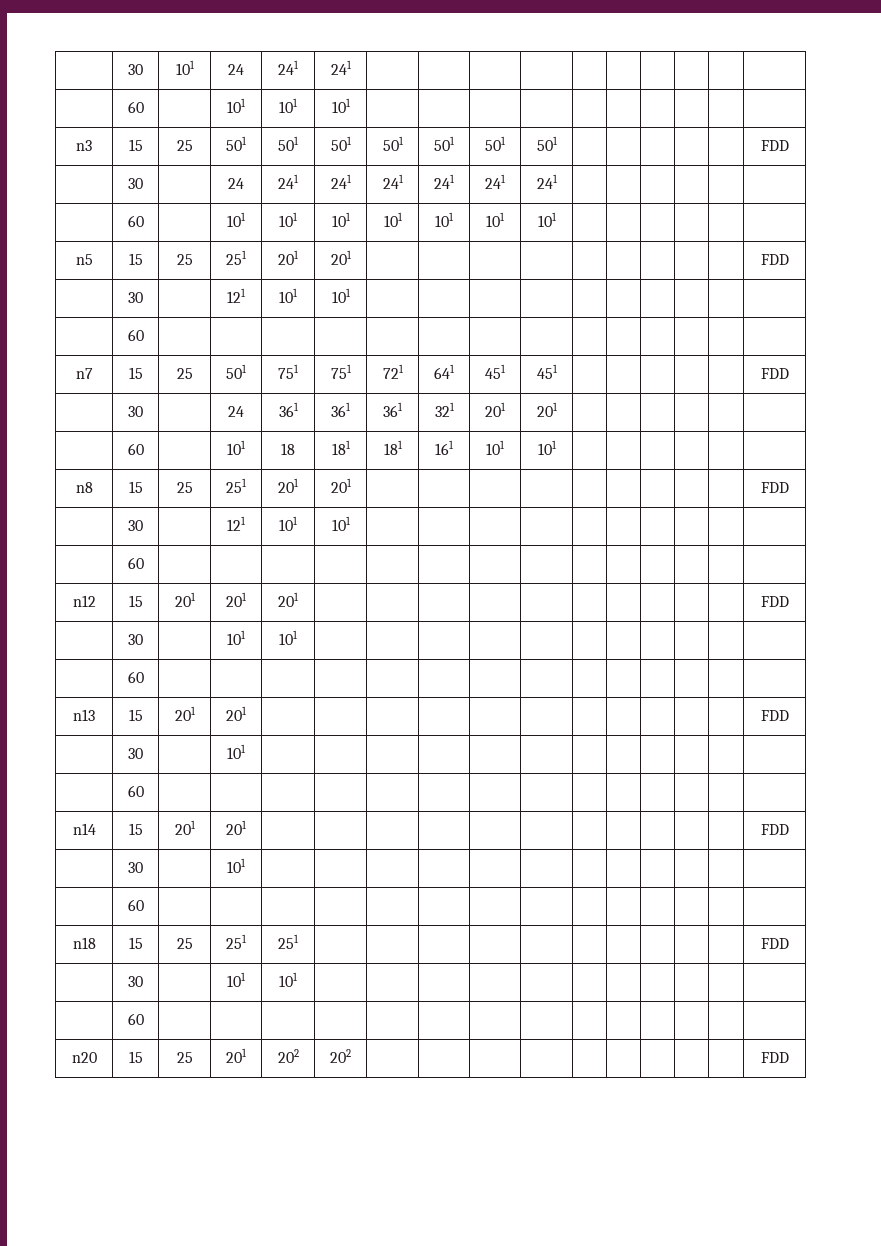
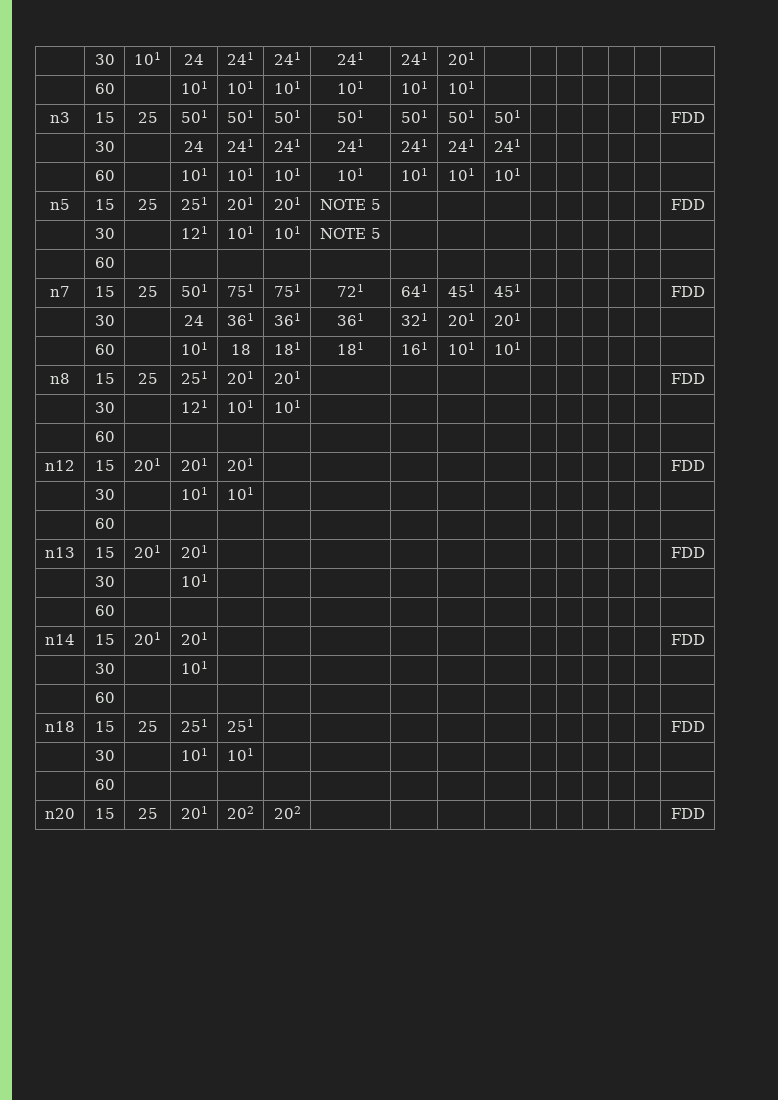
- | 30 | 101 | 24 | 241 | 241 | | | | | | | | | |
- | 60 | | 101 | 101 | 101 | | | | | | | | | |
+ | 30 | 101 | 24 | 241 | 241 | 241 | 241 | 201 | | | | | | |
+ | 60 | | 101 | 101 | 101 | 101 | 101 | 101 | | | | | | |
- n5 | 15 | 25 | 251 | 201 | 201 | | | | | | | | | | FDD
- | 30 | | 121 | 101 | 101 | | | | | | | | | |
+ n5 | 15 | 25 | 251 | 201 | 201 | NOTE 5 | | | | | | | | | FDD
+ | 30 | | 121 | 101 | 101 | NOTE 5 | | | | | | | | |

